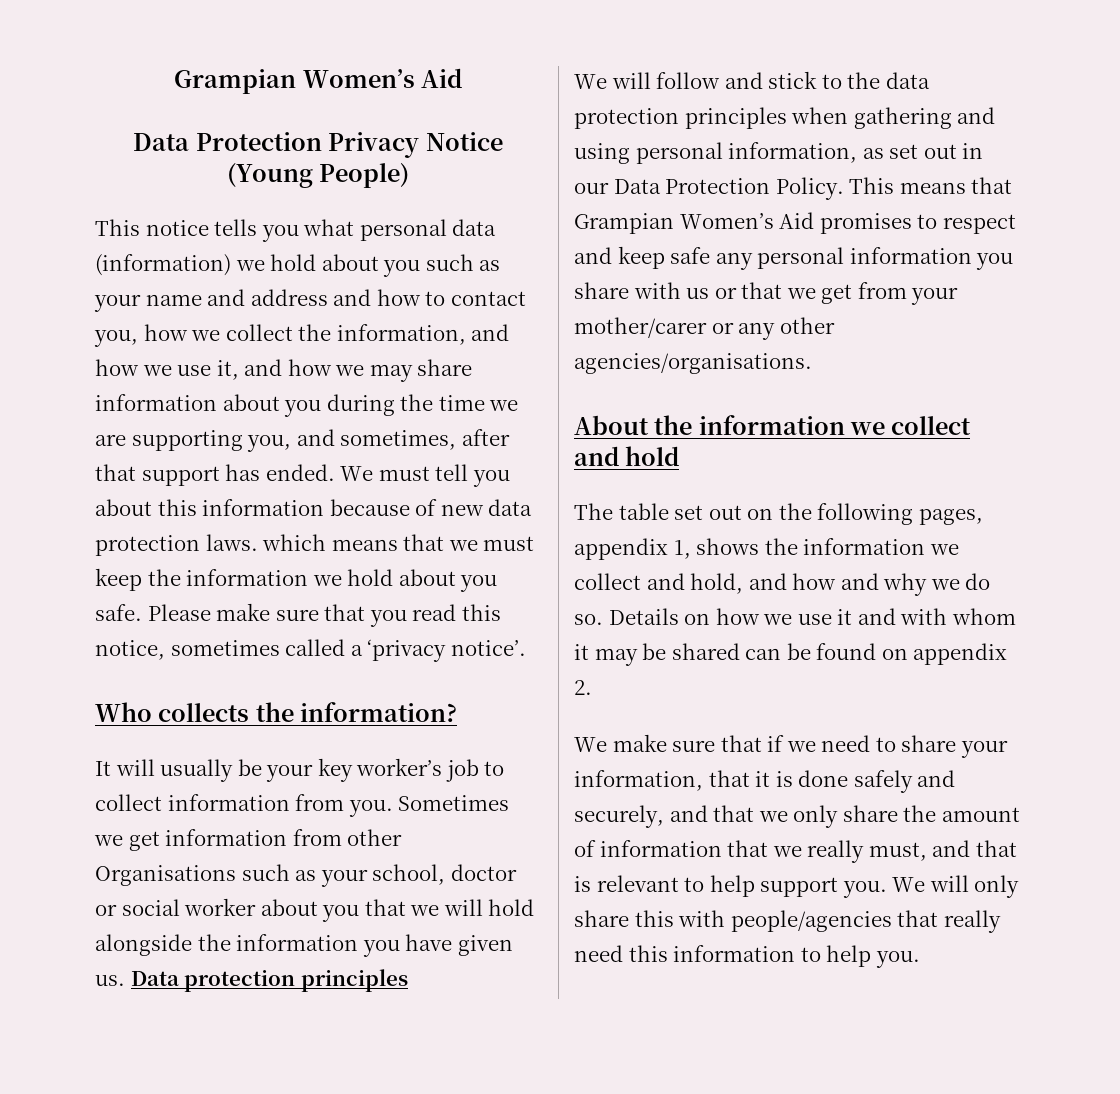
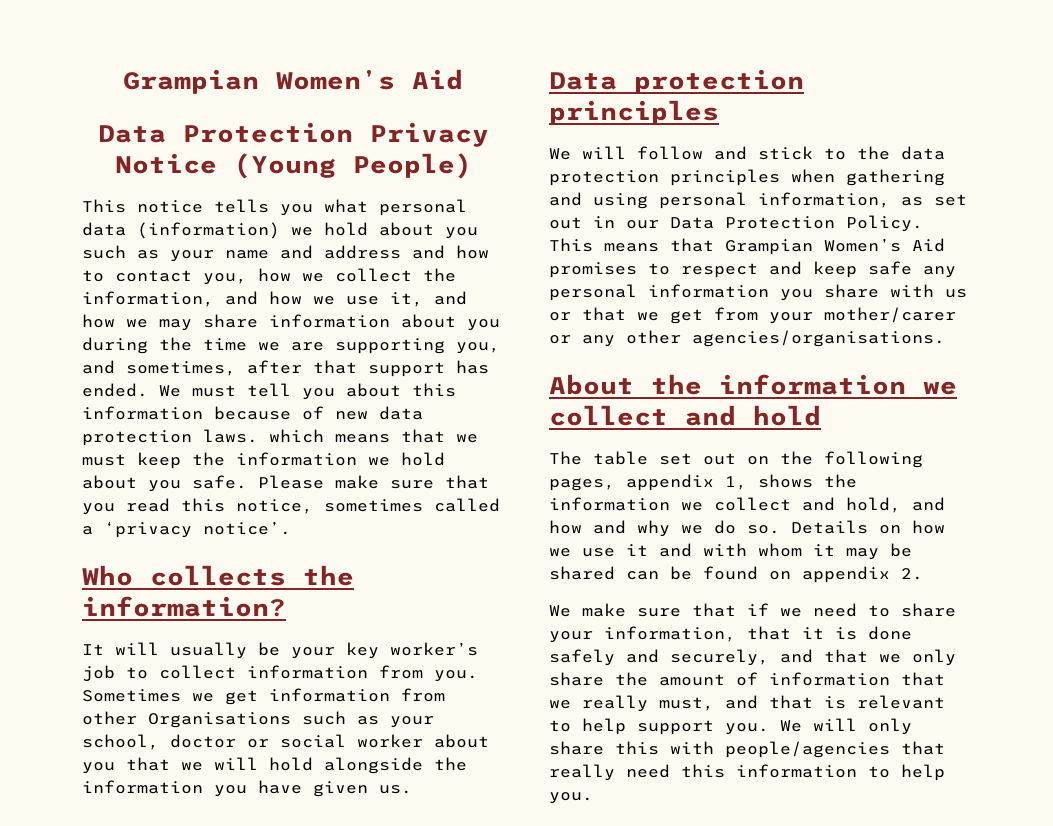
- Sometimes we get information from other Organisations such as your school, doctor or social worker about you that we will hold alongside the information you have given us. Data protection principles
+ Sometimes we get information from other Organisations such as your school, doctor or social worker about you that we will hold alongside the information you have given us.
+ Data protection principles

